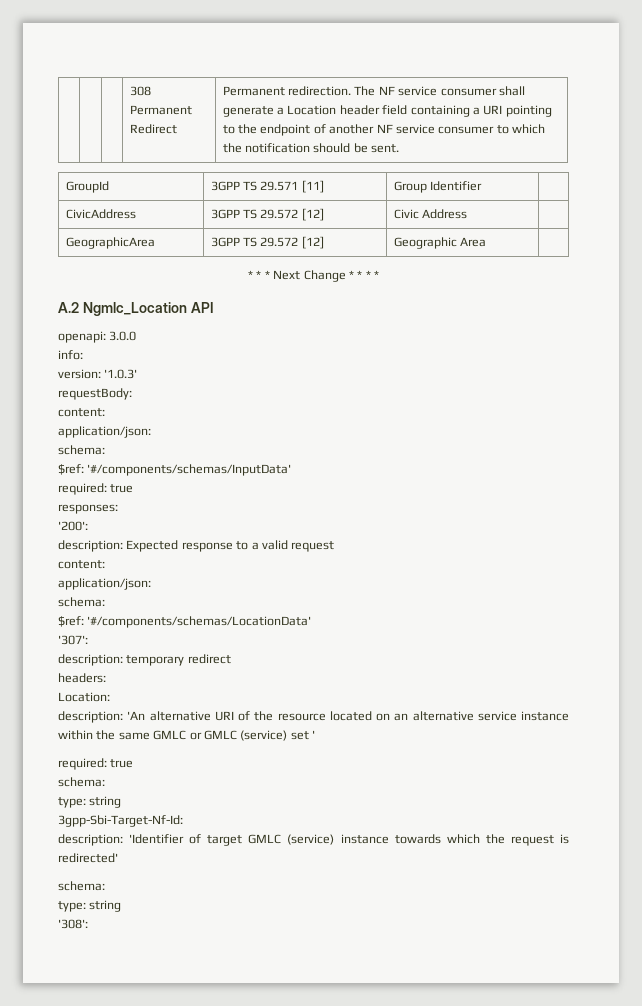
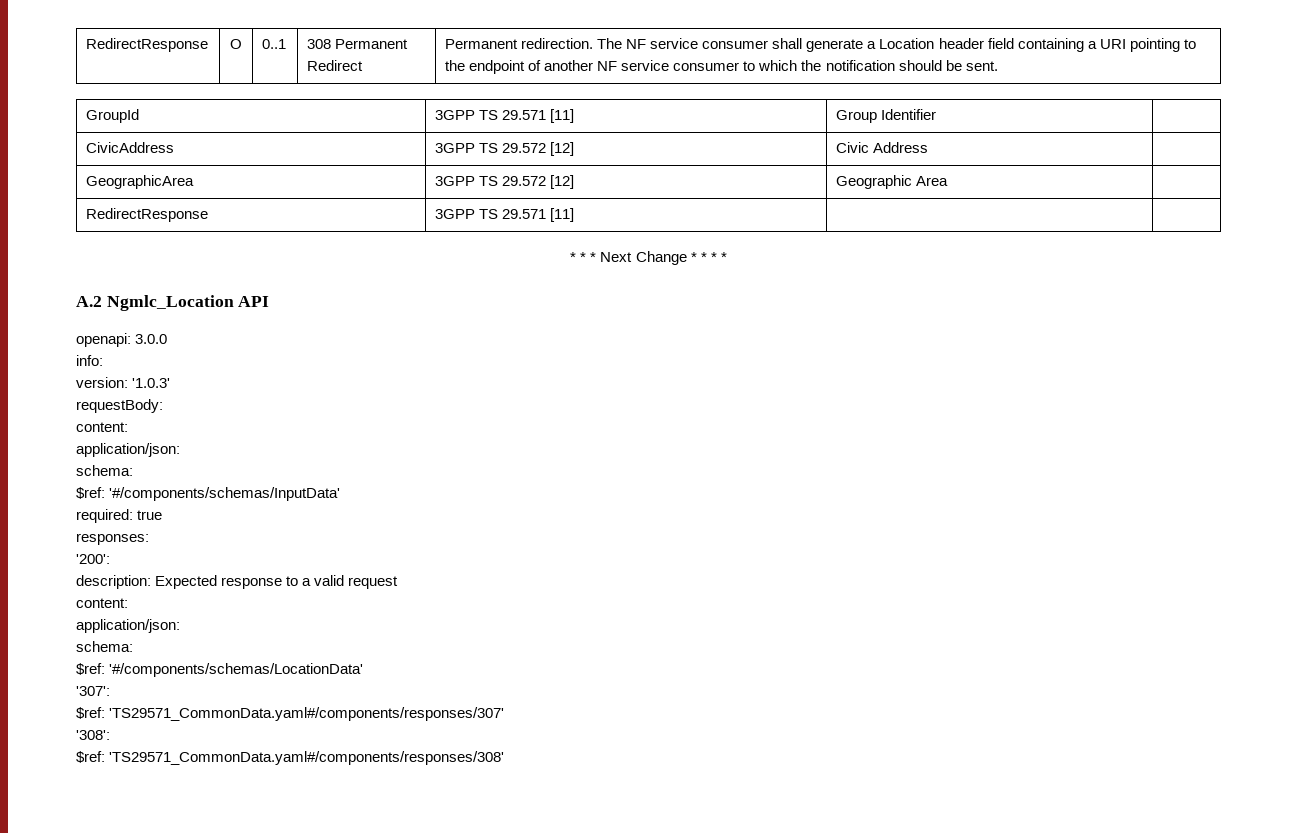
- | | | 308 Permanent Redirect | Permanent redirection. The NF service consumer shall generate a Location header field containing a URI pointing to the endpoint of another NF service consumer to which the notification should be sent.
+ RedirectResponse | O | 0..1 | 308 Permanent Redirect | Permanent redirection. The NF service consumer shall generate a Location header field containing a URI pointing to the endpoint of another NF service consumer to which the notification should be sent.
+ RedirectResponse | 3GPP TS 29.571 [11] | |
- description: temporary redirect
- headers:
- Location:
- description: 'An alternative URI of the resource located on an alternative service instance within the same GMLC or GMLC (service) set '
- required: true
- schema:
- type: string
- 3gpp-Sbi-Target-Nf-Id:
- description: 'Identifier of target GMLC (service) instance towards which the request is redirected'
- schema:
- type: string
+ $ref: 'TS29571_CommonData.yaml#/components/responses/307'
+ $ref: 'TS29571_CommonData.yaml#/components/responses/308'

